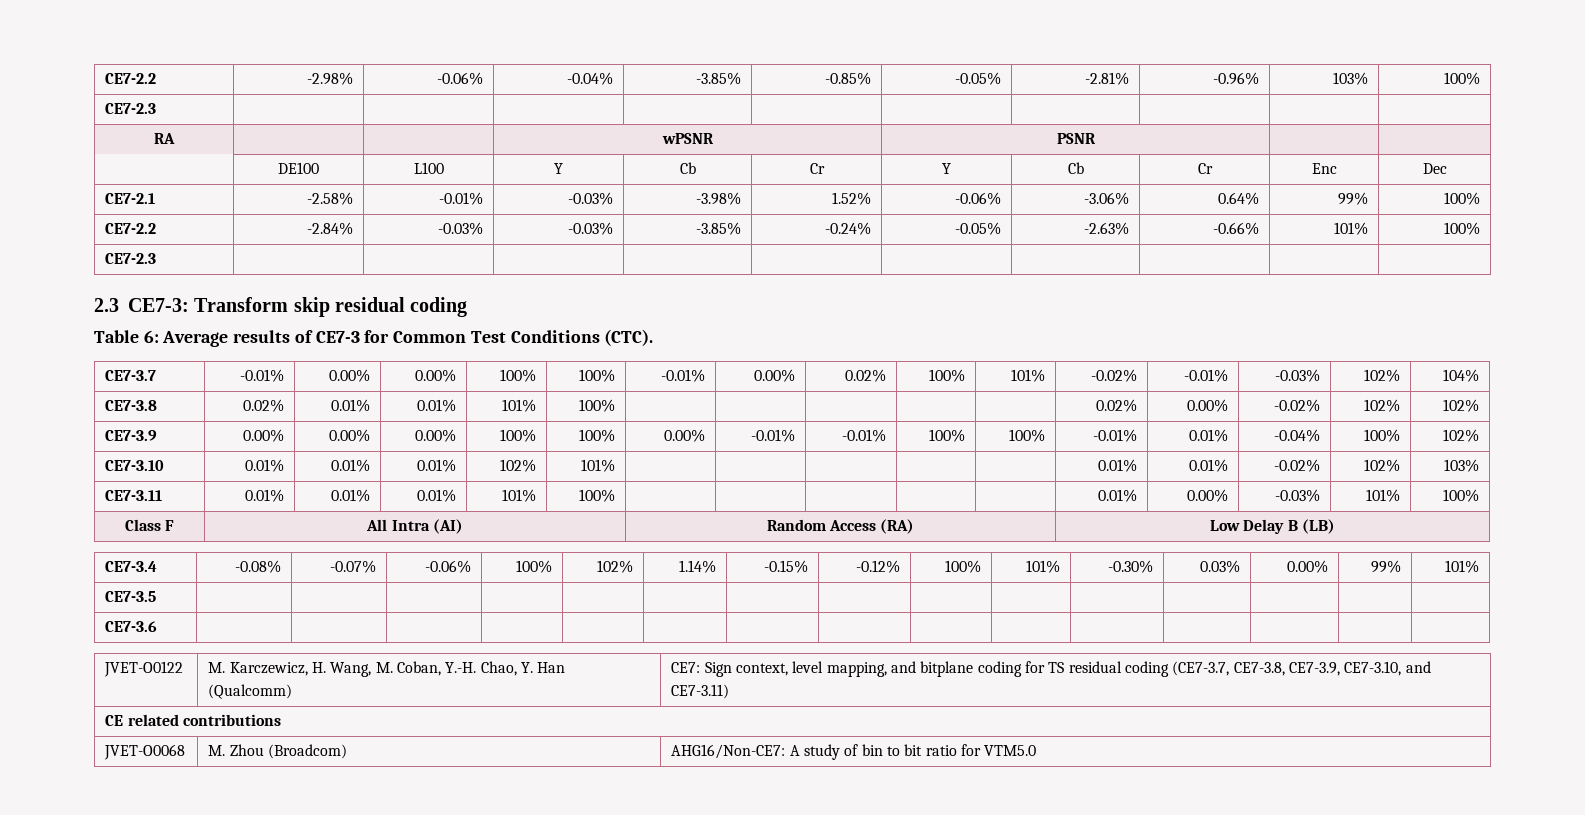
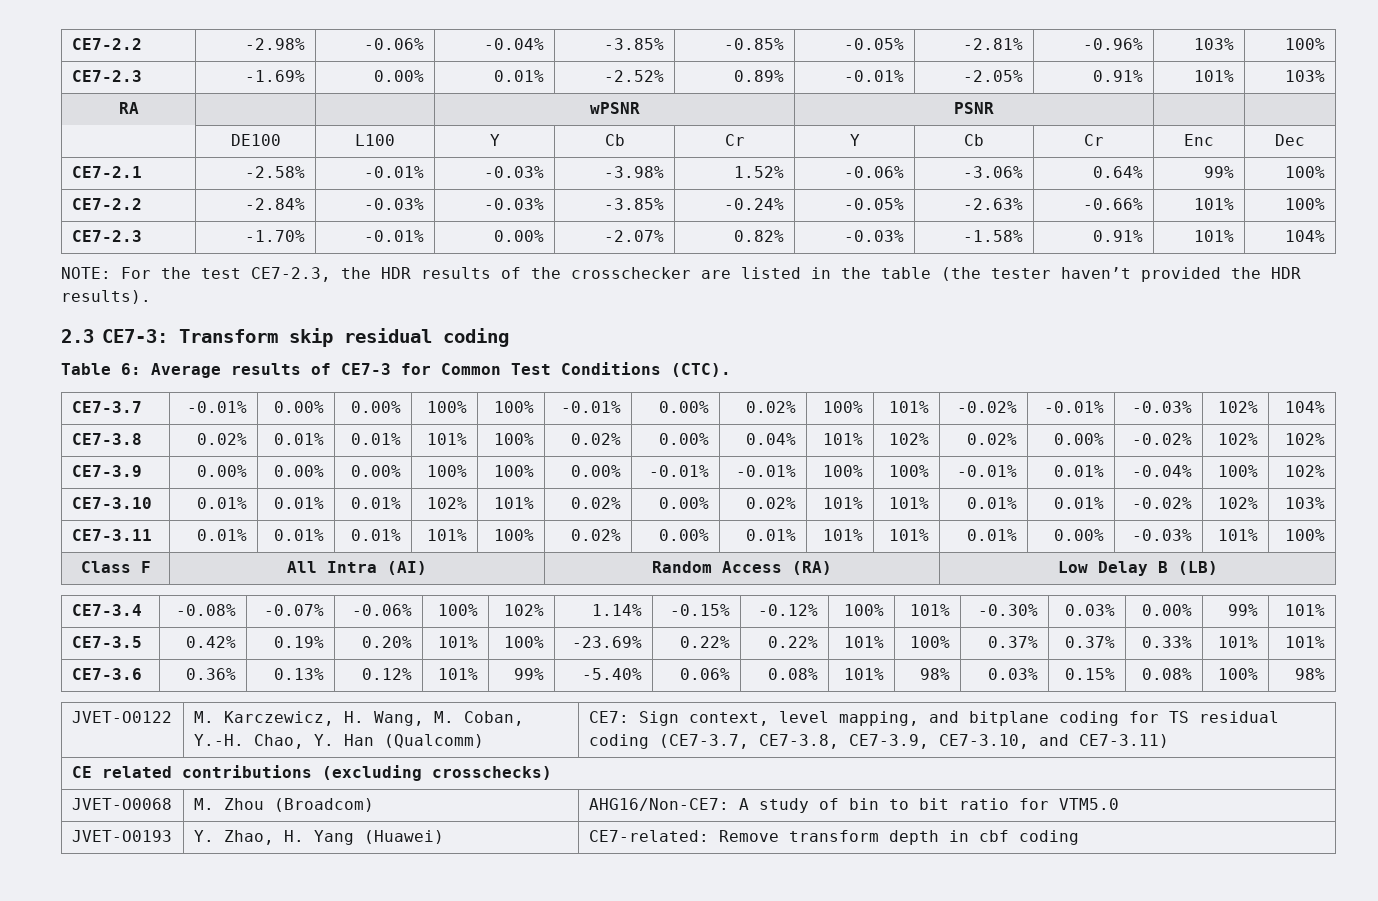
  CE7-2.2 | -2.98% | -0.06% | -0.04% | -3.85% | -0.85% | -0.05% | -2.81% | -0.96% | 103% | 100%
- CE7-2.3 | | | | | | | | | |
+ CE7-2.3 | -1.69% | 0.00% | 0.01% | -2.52% | 0.89% | -0.01% | -2.05% | 0.91% | 101% | 103%
  CE7-2.2 | -2.84% | -0.03% | -0.03% | -3.85% | -0.24% | -0.05% | -2.63% | -0.66% | 101% | 100%
- CE7-2.3 | | | | | | | | | |
+ CE7-2.3 | -1.70% | -0.01% | 0.00% | -2.07% | 0.82% | -0.03% | -1.58% | 0.91% | 101% | 104%
+ NOTE: For the test CE7-2.3, the HDR results of the crosschecker are listed in the table (the tester haven’t provided the HDR results).
- CE7-3.8 | 0.02% | 0.01% | 0.01% | 101% | 100% | | | | | | 0.02% | 0.00% | -0.02% | 102% | 102%
+ CE7-3.8 | 0.02% | 0.01% | 0.01% | 101% | 100% | 0.02% | 0.00% | 0.04% | 101% | 102% | 0.02% | 0.00% | -0.02% | 102% | 102%
- CE7-3.10 | 0.01% | 0.01% | 0.01% | 102% | 101% | | | | | | 0.01% | 0.01% | -0.02% | 102% | 103%
+ CE7-3.10 | 0.01% | 0.01% | 0.01% | 102% | 101% | 0.02% | 0.00% | 0.02% | 101% | 101% | 0.01% | 0.01% | -0.02% | 102% | 103%
- CE7-3.11 | 0.01% | 0.01% | 0.01% | 101% | 100% | | | | | | 0.01% | 0.00% | -0.03% | 101% | 100%
+ CE7-3.11 | 0.01% | 0.01% | 0.01% | 101% | 100% | 0.02% | 0.00% | 0.01% | 101% | 101% | 0.01% | 0.00% | -0.03% | 101% | 100%
- CE7-3.5 | | | | | | | | | | | | | | |
- CE7-3.6 | | | | | | | | | | | | | | |
+ CE7-3.5 | 0.42% | 0.19% | 0.20% | 101% | 100% | -23.69% | 0.22% | 0.22% | 101% | 100% | 0.37% | 0.37% | 0.33% | 101% | 101%
+ CE7-3.6 | 0.36% | 0.13% | 0.12% | 101% | 99% | -5.40% | 0.06% | 0.08% | 101% | 98% | 0.03% | 0.15% | 0.08% | 100% | 98%
- CE related contributions
+ CE related contributions (excluding crosschecks)
+ JVET-O0193 | Y. Zhao, H. Yang (Huawei) | CE7-related: Remove transform depth in cbf coding

